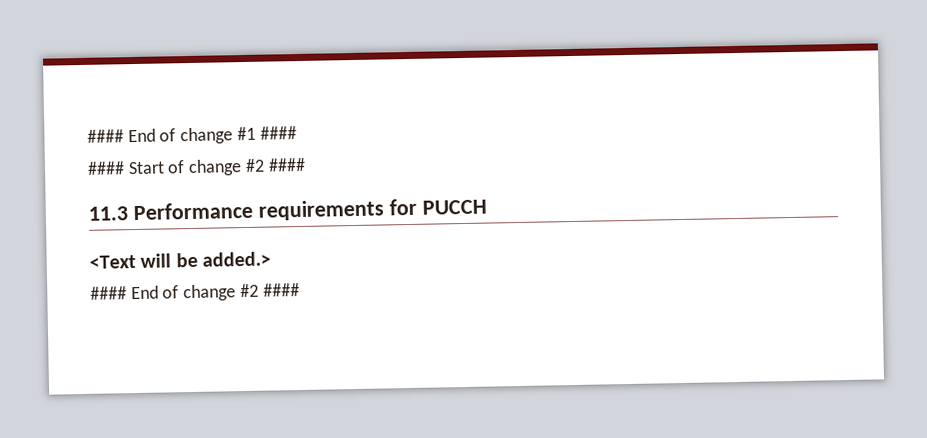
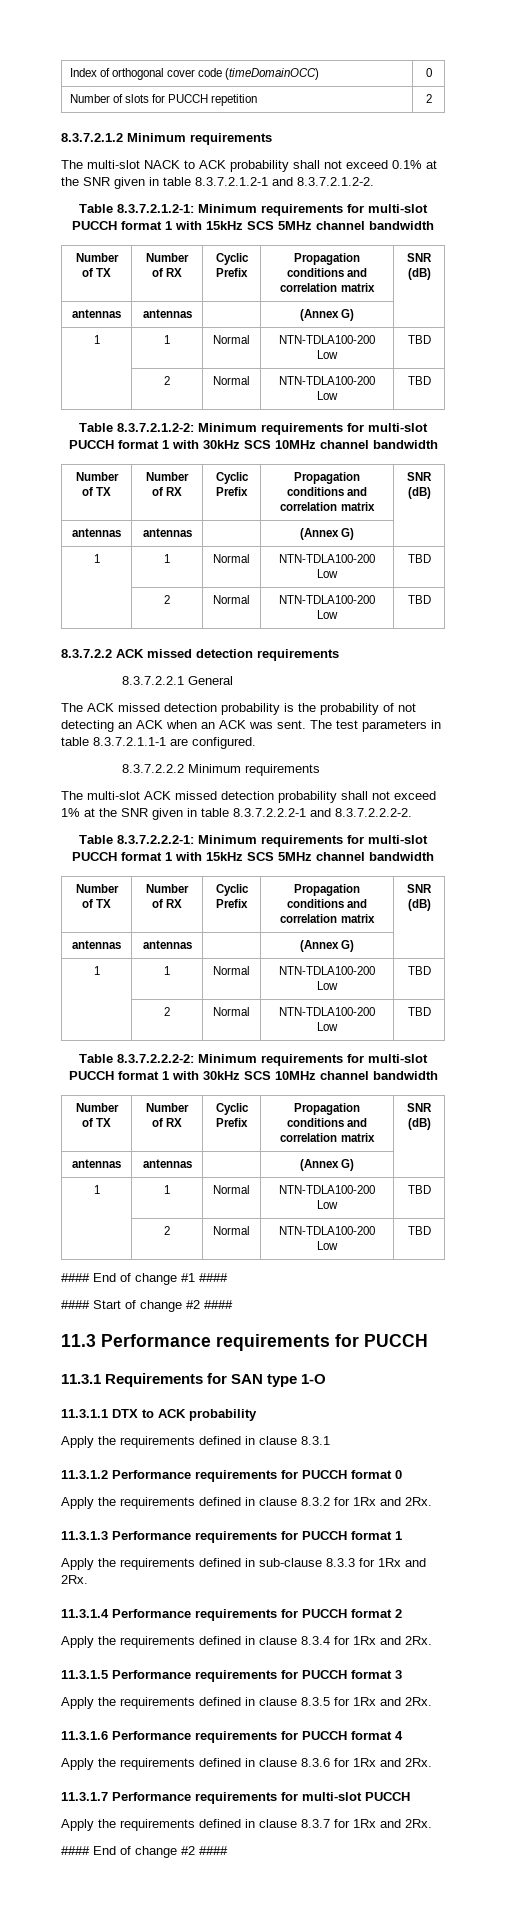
+ Index of orthogonal cover code (timeDomainOCC) | 0
+ Number of slots for PUCCH repetition | 2
+ 8.3.7.2.1.2 Minimum requirements
+ The multi-slot NACK to ACK probability shall not exceed 0.1% at the SNR given in table 8.3.7.2.1.2-1 and 8.3.7.2.1.2-2.
+ Table 8.3.7.2.1.2-1: Minimum requirements for multi-slot PUCCH format 1 with 15kHz SCS 5MHz channel bandwidth
+ Number of TX | Number of RX | Cyclic Prefix | Propagation conditions and correlation matrix | SNR (dB)
+ antennas | antennas | | (Annex G) |
+ 1 | 1 | Normal | NTN-TDLA100-200 Low | TBD
+ | 2 | Normal | NTN-TDLA100-200 Low | TBD
+ Table 8.3.7.2.1.2-2: Minimum requirements for multi-slot PUCCH format 1 with 30kHz SCS 10MHz channel bandwidth
+ Number of TX | Number of RX | Cyclic Prefix | Propagation conditions and correlation matrix | SNR (dB)
+ antennas | antennas | | (Annex G) |
+ 1 | 1 | Normal | NTN-TDLA100-200 Low | TBD
+ | 2 | Normal | NTN-TDLA100-200 Low | TBD
+ 8.3.7.2.2 ACK missed detection requirements
+ 8.3.7.2.2.1 General
+ The ACK missed detection probability is the probability of not detecting an ACK when an ACK was sent. The test parameters in table 8.3.7.2.1.1-1 are configured.
+ 8.3.7.2.2.2 Minimum requirements
+ The multi-slot ACK missed detection probability shall not exceed 1% at the SNR given in table 8.3.7.2.2.2-1 and 8.3.7.2.2.2-2.
+ Table 8.3.7.2.2.2-1: Minimum requirements for multi-slot PUCCH format 1 with 15kHz SCS 5MHz channel bandwidth
+ Number of TX | Number of RX | Cyclic Prefix | Propagation conditions and correlation matrix | SNR (dB)
+ antennas | antennas | | (Annex G) |
+ 1 | 1 | Normal | NTN-TDLA100-200 Low | TBD
+ | 2 | Normal | NTN-TDLA100-200 Low | TBD
+ Table 8.3.7.2.2.2-2: Minimum requirements for multi-slot PUCCH format 1 with 30kHz SCS 10MHz channel bandwidth
+ Number of TX | Number of RX | Cyclic Prefix | Propagation conditions and correlation matrix | SNR (dB)
+ antennas | antennas | | (Annex G) |
+ 1 | 1 | Normal | NTN-TDLA100-200 Low | TBD
+ | 2 | Normal | NTN-TDLA100-200 Low | TBD
- <Text will be added.>
+ 11.3.1 Requirements for SAN type 1-O
+ 11.3.1.1 DTX to ACK probability
+ Apply the requirements defined in clause 8.3.1
+ 11.3.1.2 Performance requirements for PUCCH format 0
+ Apply the requirements defined in clause 8.3.2 for 1Rx and 2Rx.
+ 11.3.1.3 Performance requirements for PUCCH format 1
+ Apply the requirements defined in sub-clause 8.3.3 for 1Rx and 2Rx.
+ 11.3.1.4 Performance requirements for PUCCH format 2
+ Apply the requirements defined in clause 8.3.4 for 1Rx and 2Rx.
+ 11.3.1.5 Performance requirements for PUCCH format 3
+ Apply the requirements defined in clause 8.3.5 for 1Rx and 2Rx.
+ 11.3.1.6 Performance requirements for PUCCH format 4
+ Apply the requirements defined in clause 8.3.6 for 1Rx and 2Rx.
+ 11.3.1.7 Performance requirements for multi-slot PUCCH
+ Apply the requirements defined in clause 8.3.7 for 1Rx and 2Rx.

